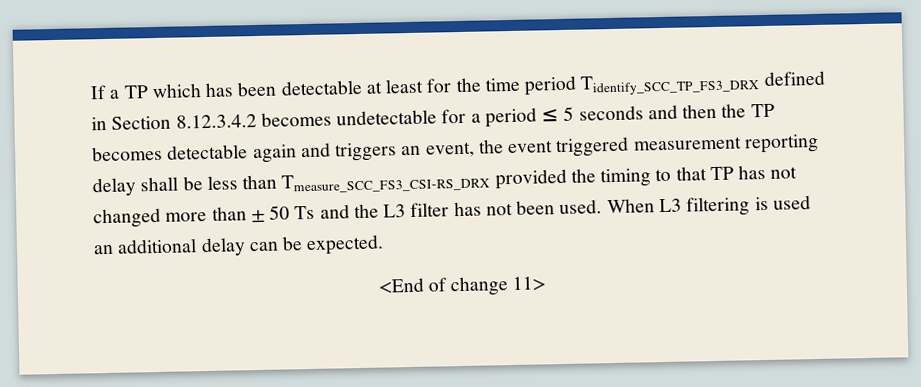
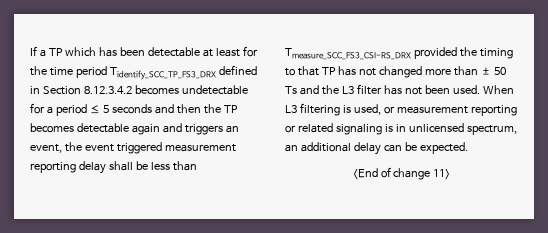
- When L3 filtering is used an additional delay can be expected.
+ When L3 filtering is used, or measurement reporting or related signaling is in unlicensed spectrum, an additional delay can be expected.

